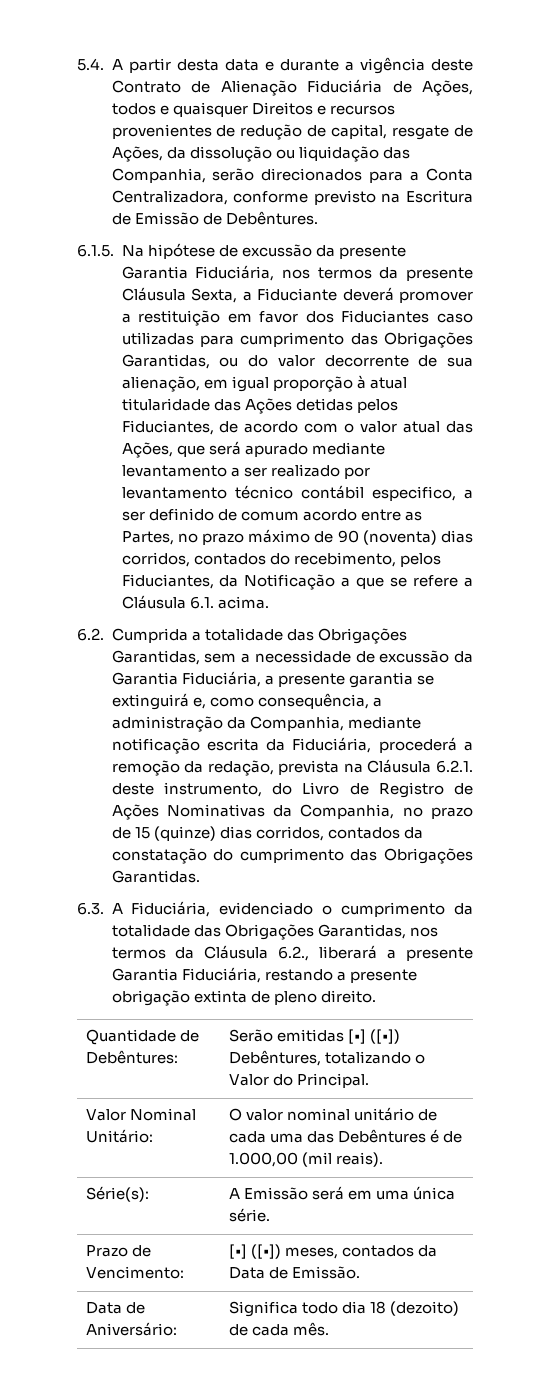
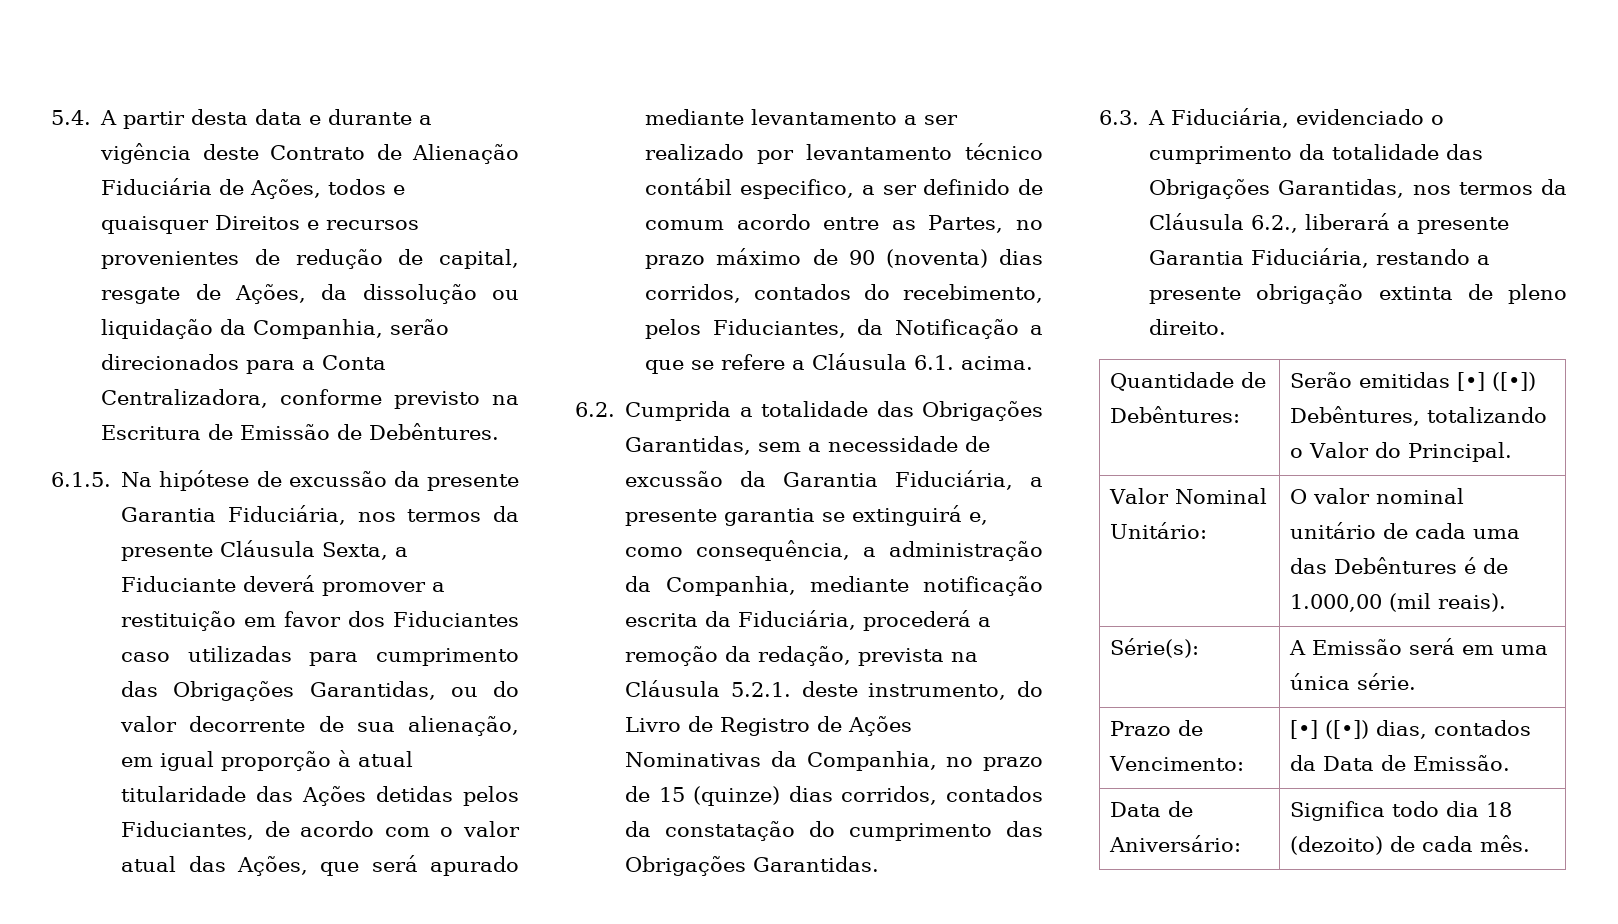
- 5.4. A partir desta data e durante a vigência deste Contrato de Alienação Fiduciária de Ações, todos e quaisquer Direitos e recursos provenientes de redução de capital, resgate de Ações, da dissolução ou liquidação das Companhia, serão direcionados para a Conta Centralizadora, conforme previsto na Escritura de Emissão de Debêntures.
+ 5.4. A partir desta data e durante a vigência deste Contrato de Alienação Fiduciária de Ações, todos e quaisquer Direitos e recursos provenientes de redução de capital, resgate de Ações, da dissolução ou liquidação da Companhia, serão direcionados para a Conta Centralizadora, conforme previsto na Escritura de Emissão de Debêntures.
- 6.2. Cumprida a totalidade das Obrigações Garantidas, sem a necessidade de excussão da Garantia Fiduciária, a presente garantia se extinguirá e, como consequência, a administração da Companhia, mediante notificação escrita da Fiduciária, procederá a remoção da redação, prevista na Cláusula 6.2.1. deste instrumento, do Livro de Registro de Ações Nominativas da Companhia, no prazo de 15 (quinze) dias corridos, contados da constatação do cumprimento das Obrigações Garantidas.
+ 6.2. Cumprida a totalidade das Obrigações Garantidas, sem a necessidade de excussão da Garantia Fiduciária, a presente garantia se extinguirá e, como consequência, a administração da Companhia, mediante notificação escrita da Fiduciária, procederá a remoção da redação, prevista na Cláusula 5.2.1. deste instrumento, do Livro de Registro de Ações Nominativas da Companhia, no prazo de 15 (quinze) dias corridos, contados da constatação do cumprimento das Obrigações Garantidas.
- Prazo de Vencimento: | [•] ([•]) meses, contados da Data de Emissão.
+ Prazo de Vencimento: | [•] ([•]) dias, contados da Data de Emissão.

